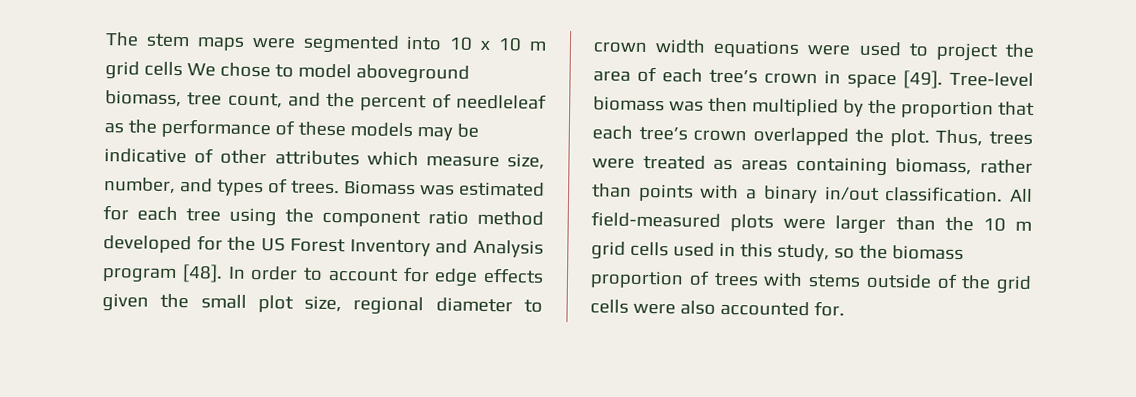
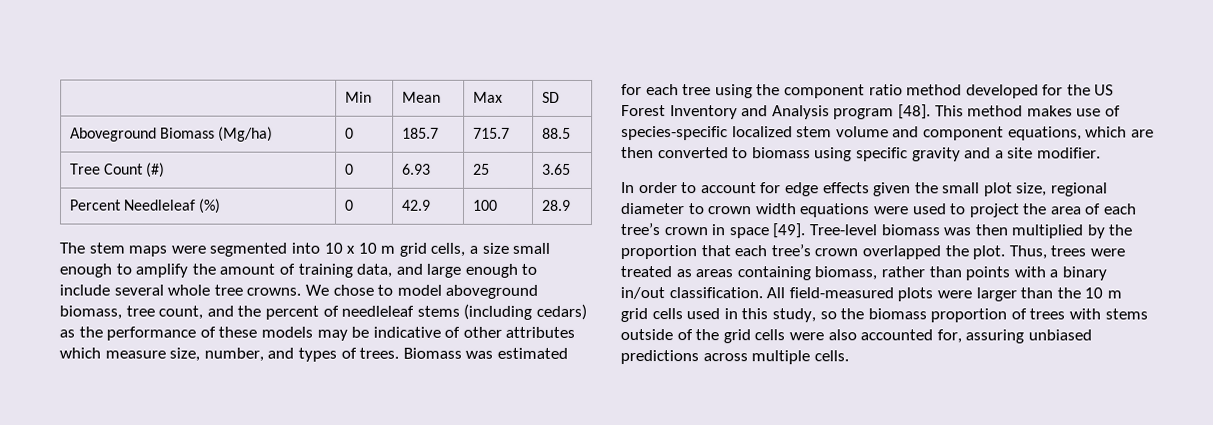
+ | Min | Mean | Max | SD
+ Aboveground Biomass (Mg/ha) | 0 | 185.7 | 715.7 | 88.5
+ Tree Count (#) | 0 | 6.93 | 25 | 3.65
+ Percent Needleleaf (%) | 0 | 42.9 | 100 | 28.9
- The stem maps were segmented into 10 x 10 m grid cells We chose to model aboveground biomass, tree count, and the percent of needleleaf as the performance of these models may be indicative of other attributes which measure size, number, and types of trees.
+ The stem maps were segmented into 10 x 10 m grid cells, a size small enough to amplify the amount of training data, and large enough to include several whole tree crowns. We chose to model aboveground biomass, tree count, and the percent of needleleaf stems (including cedars) as the performance of these models may be indicative of other attributes which measure size, number, and types of trees.
- Biomass was estimated for each tree using the component ratio method developed for the US Forest Inventory and Analysis program [48]. In order to account for edge effects given the small plot size, regional diameter to crown width equations were used to project the area of each tree’s crown in space [49].
+ Biomass was estimated for each tree using the component ratio method developed for the US Forest Inventory and Analysis program [48]. This method makes use of species-specific localized stem volume and component equations, which are then converted to biomass using specific gravity and a site modifier.
+ In order to account for edge effects given the small plot size, regional diameter to crown width equations were used to project the area of each tree’s crown in space [49].
- All field-measured plots were larger than the 10 m grid cells used in this study, so the biomass proportion of trees with stems outside of the grid cells were also accounted for.
+ All field-measured plots were larger than the 10 m grid cells used in this study, so the biomass proportion of trees with stems outside of the grid cells were also accounted for, assuring unbiased predictions across multiple cells.

